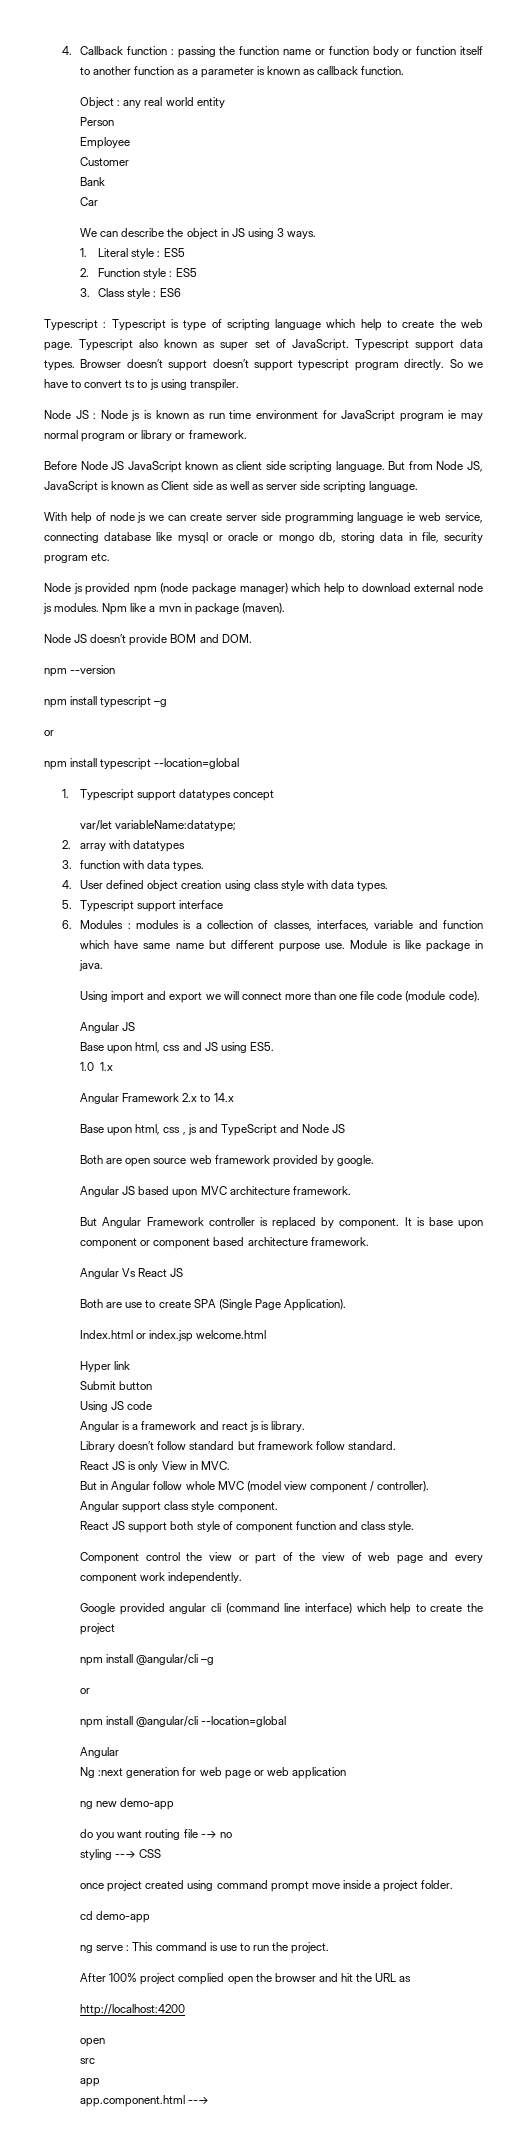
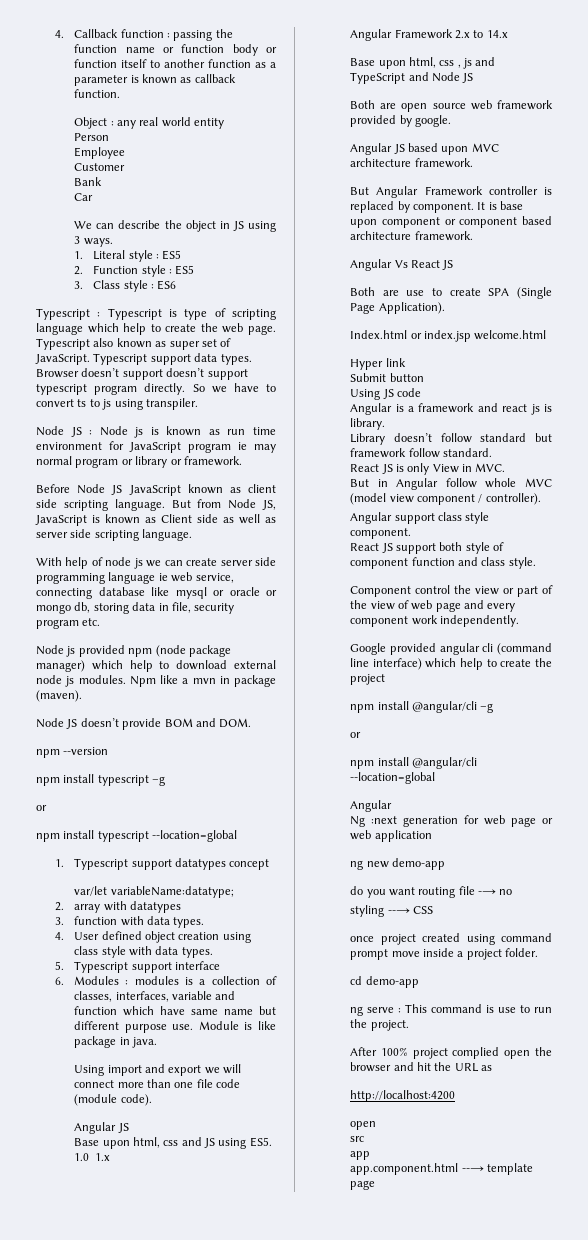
- app.component.html --→
+ app.component.html --→ template page

